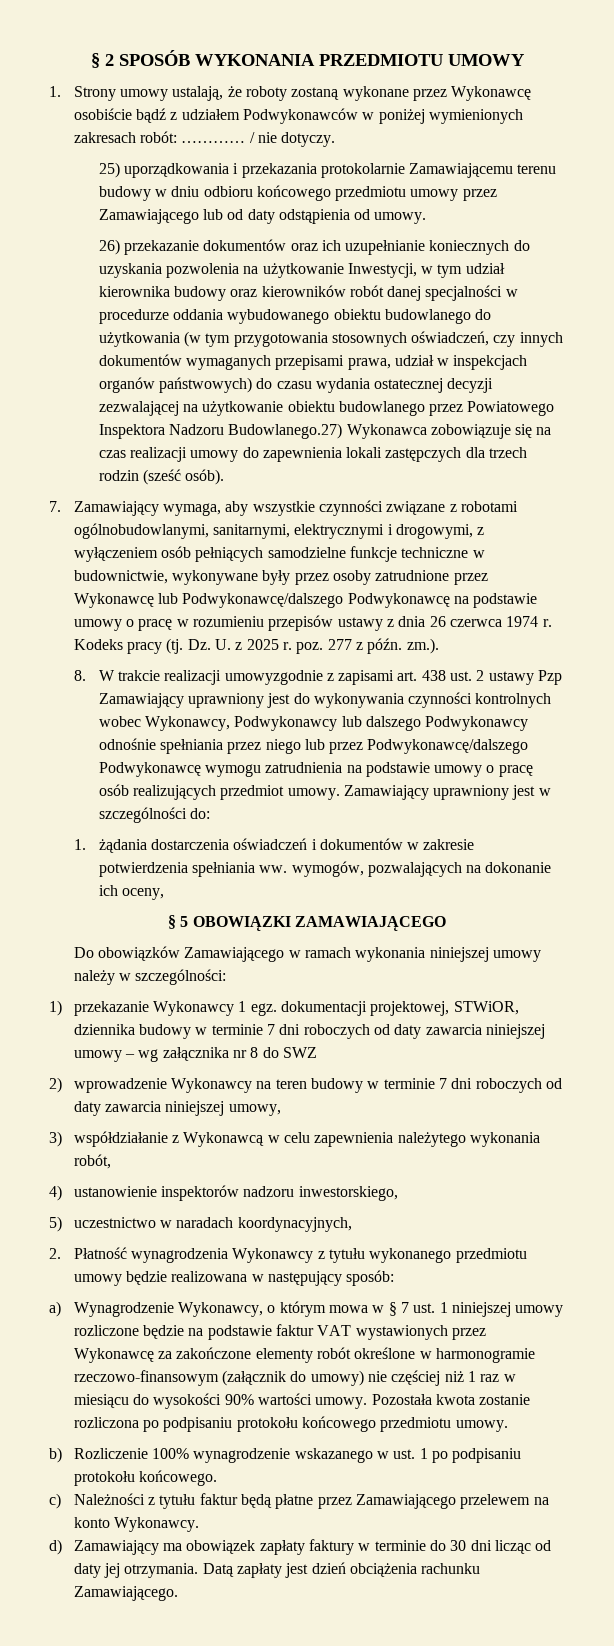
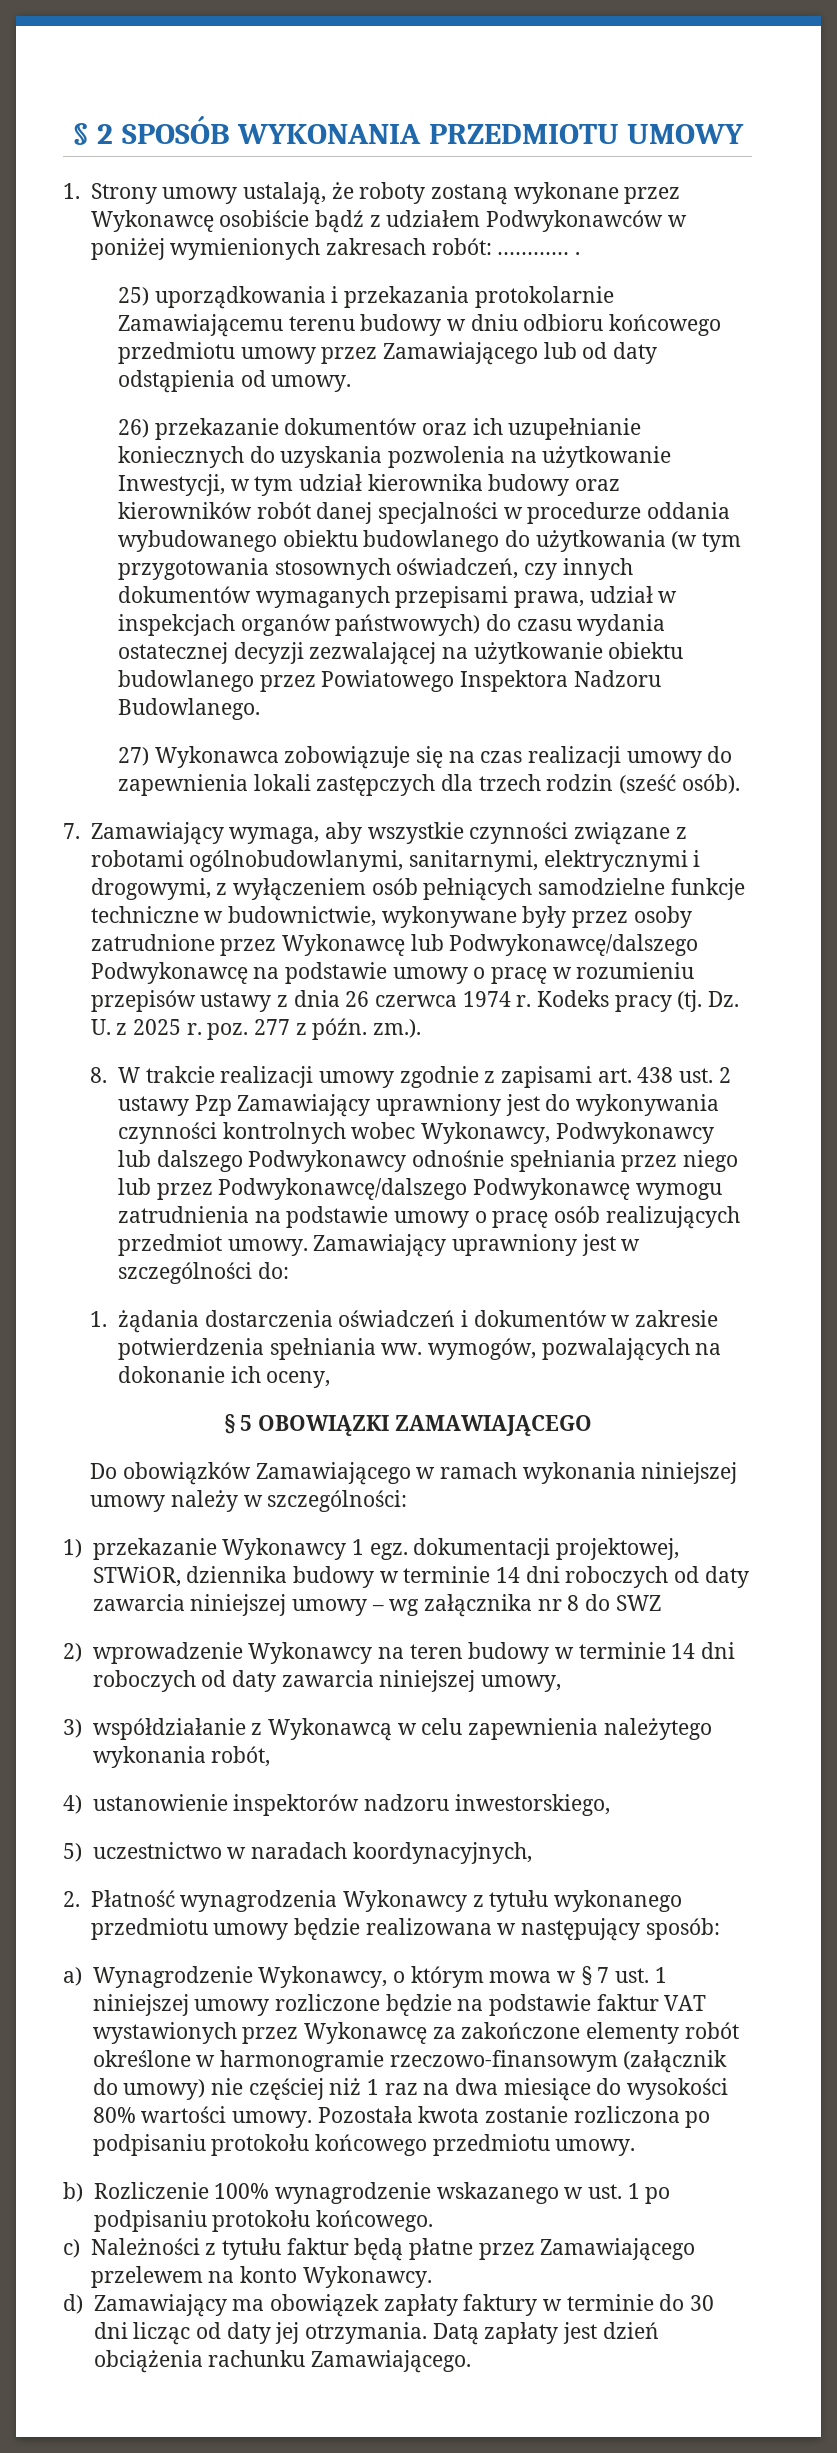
- 1. Strony umowy ustalają, że roboty zostaną wykonane przez Wykonawcę osobiście bądź z udziałem Podwykonawców w poniżej wymienionych zakresach robót: ………… / nie dotyczy.
+ 1. Strony umowy ustalają, że roboty zostaną wykonane przez Wykonawcę osobiście bądź z udziałem Podwykonawców w poniżej wymienionych zakresach robót: ………… .
- 26) przekazanie dokumentów oraz ich uzupełnianie koniecznych do uzyskania pozwolenia na użytkowanie Inwestycji, w tym udział kierownika budowy oraz kierowników robót danej specjalności w procedurze oddania wybudowanego obiektu budowlanego do użytkowania (w tym przygotowania stosownych oświadczeń, czy innych dokumentów wymaganych przepisami prawa, udział w inspekcjach organów państwowych) do czasu wydania ostatecznej decyzji zezwalającej na użytkowanie obiektu budowlanego przez Powiatowego Inspektora Nadzoru Budowlanego.27) Wykonawca zobowiązuje się na czas realizacji umowy do zapewnienia lokali zastępczych dla trzech rodzin (sześć osób).
+ 26) przekazanie dokumentów oraz ich uzupełnianie koniecznych do uzyskania pozwolenia na użytkowanie Inwestycji, w tym udział kierownika budowy oraz kierowników robót danej specjalności w procedurze oddania wybudowanego obiektu budowlanego do użytkowania (w tym przygotowania stosownych oświadczeń, czy innych dokumentów wymaganych przepisami prawa, udział w inspekcjach organów państwowych) do czasu wydania ostatecznej decyzji zezwalającej na użytkowanie obiektu budowlanego przez Powiatowego Inspektora Nadzoru Budowlanego.
+ 27) Wykonawca zobowiązuje się na czas realizacji umowy do zapewnienia lokali zastępczych dla trzech rodzin (sześć osób).
- 8. W trakcie realizacji umowyzgodnie z zapisami art. 438 ust. 2 ustawy Pzp Zamawiający uprawniony jest do wykonywania czynności kontrolnych wobec Wykonawcy, Podwykonawcy lub dalszego Podwykonawcy odnośnie spełniania przez niego lub przez Podwykonawcę/dalszego Podwykonawcę wymogu zatrudnienia na podstawie umowy o pracę osób realizujących przedmiot umowy.
+ 8. W trakcie realizacji umowy zgodnie z zapisami art. 438 ust. 2 ustawy Pzp Zamawiający uprawniony jest do wykonywania czynności kontrolnych wobec Wykonawcy, Podwykonawcy lub dalszego Podwykonawcy odnośnie spełniania przez niego lub przez Podwykonawcę/dalszego Podwykonawcę wymogu zatrudnienia na podstawie umowy o pracę osób realizujących przedmiot umowy.
- 1) przekazanie Wykonawcy 1 egz. dokumentacji projektowej, STWiOR, dziennika budowy w terminie 7 dni roboczych od daty zawarcia niniejszej umowy – wg załącznika nr 8 do SWZ
+ 1) przekazanie Wykonawcy 1 egz. dokumentacji projektowej, STWiOR, dziennika budowy w terminie 14 dni roboczych od daty zawarcia niniejszej umowy – wg załącznika nr 8 do SWZ
- 2) wprowadzenie Wykonawcy na teren budowy w terminie 7 dni roboczych od daty zawarcia niniejszej umowy,
+ 2) wprowadzenie Wykonawcy na teren budowy w terminie 14 dni roboczych od daty zawarcia niniejszej umowy,
- a) Wynagrodzenie Wykonawcy, o którym mowa w § 7 ust. 1 niniejszej umowy rozliczone będzie na podstawie faktur VAT wystawionych przez Wykonawcę za zakończone elementy robót określone w harmonogramie rzeczowo-finansowym (załącznik do umowy) nie częściej niż 1 raz w miesiącu do wysokości 90% wartości umowy.
+ a) Wynagrodzenie Wykonawcy, o którym mowa w § 7 ust. 1 niniejszej umowy rozliczone będzie na podstawie faktur VAT wystawionych przez Wykonawcę za zakończone elementy robót określone w harmonogramie rzeczowo-finansowym (załącznik do umowy) nie częściej niż 1 raz na dwa miesiące do wysokości 80% wartości umowy.

